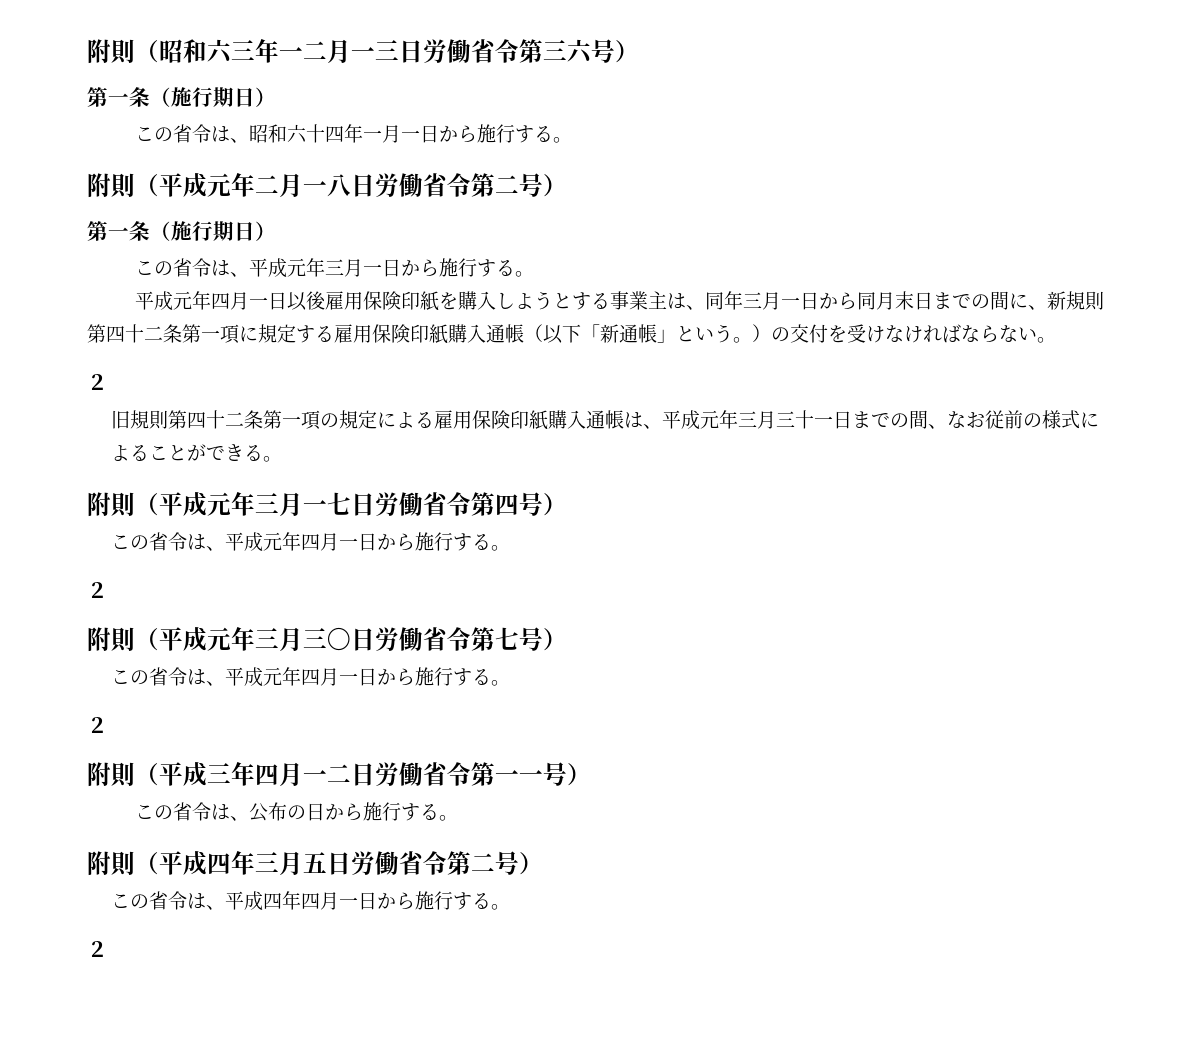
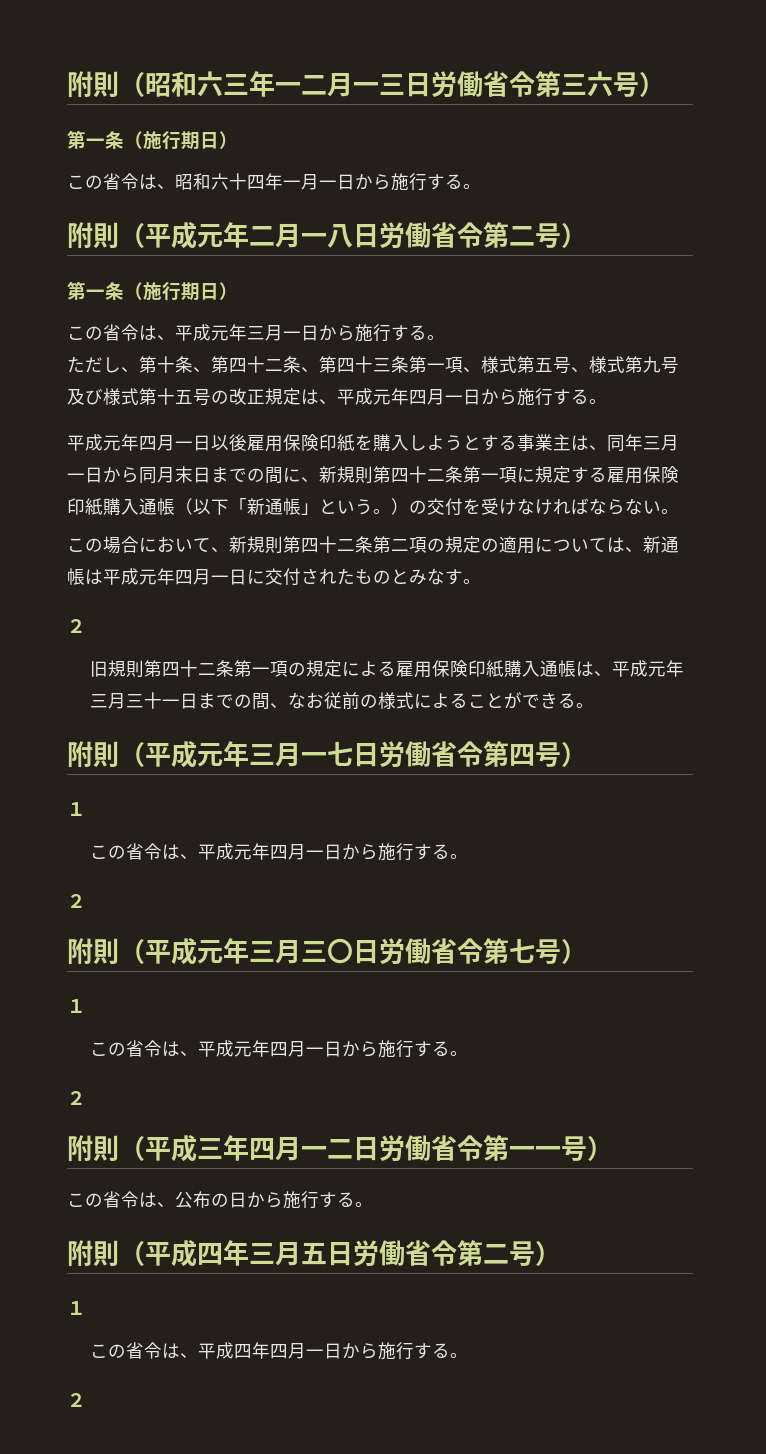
+ ただし、第十条、第四十二条、第四十三条第一項、様式第五号、様式第九号及び様式第十五号の改正規定は、平成元年四月一日から施行する。
+ この場合において、新規則第四十二条第二項の規定の適用については、新通帳は平成元年四月一日に交付されたものとみなす。
  附則（平成元年三月一七日労働省令第四号）
+ １
  附則（平成元年三月三〇日労働省令第七号）
+ １
  附則（平成四年三月五日労働省令第二号）
+ １

